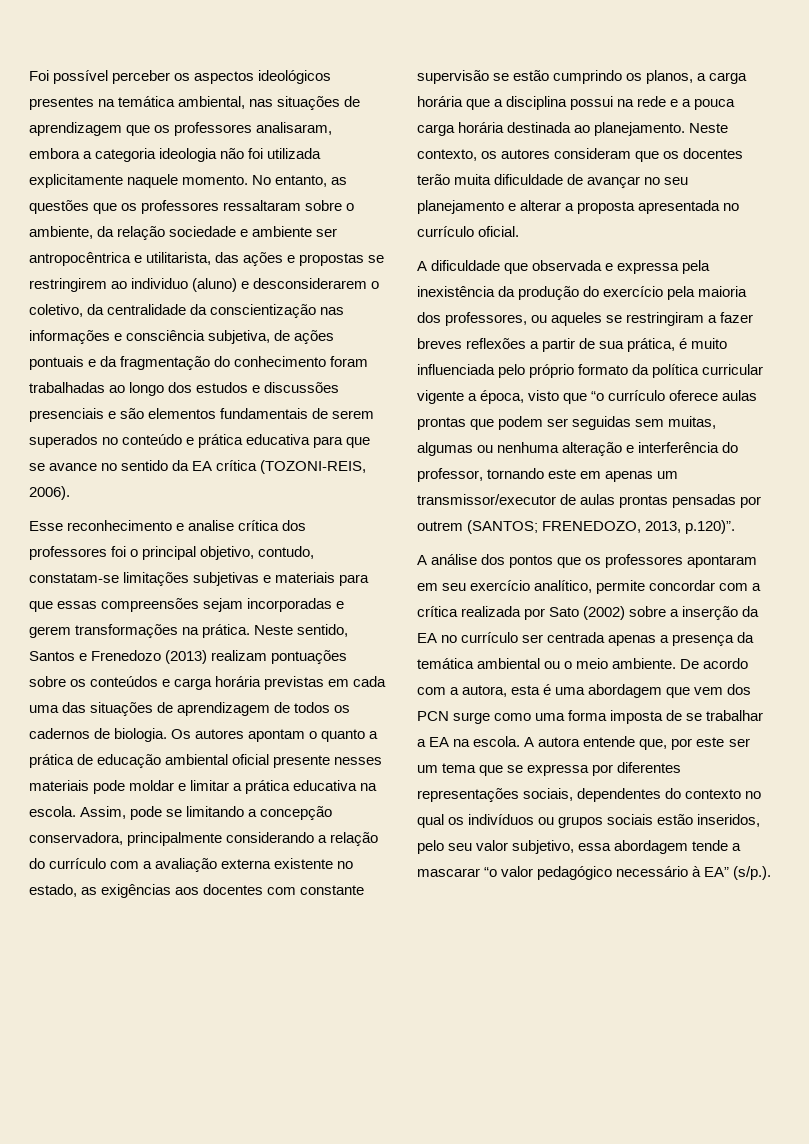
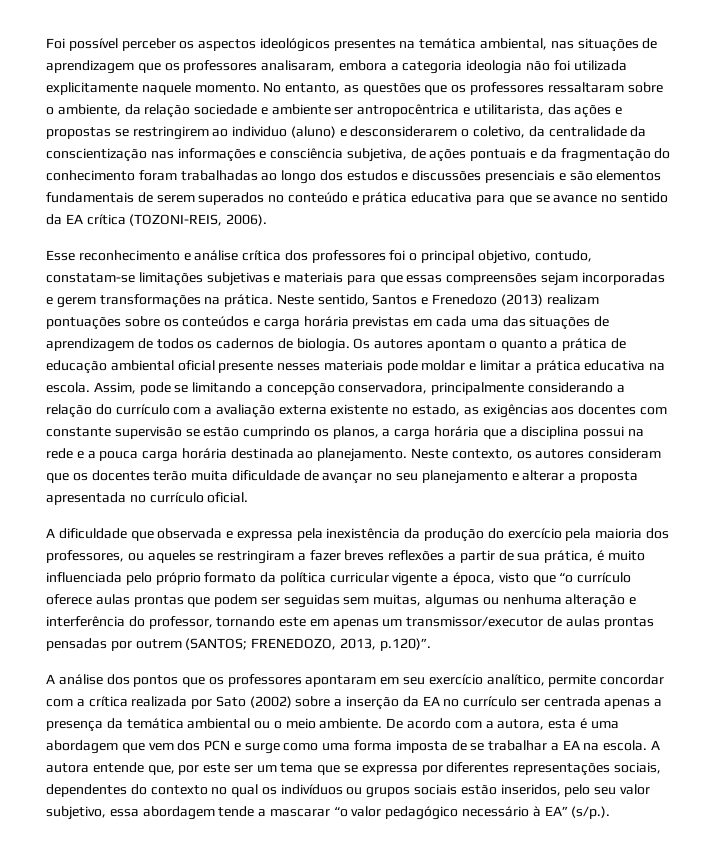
- Esse reconhecimento e analise crítica dos professores foi o principal objetivo, contudo, constatam-se limitações subjetivas e materiais para que essas compreensões sejam incorporadas e gerem transformações na prática.
+ Esse reconhecimento e análise crítica dos professores foi o principal objetivo, contudo, constatam-se limitações subjetivas e materiais para que essas compreensões sejam incorporadas e gerem transformações na prática.
- De acordo com a autora, esta é uma abordagem que vem dos PCN surge como uma forma imposta de se trabalhar a EA na escola.
+ De acordo com a autora, esta é uma abordagem que vem dos PCN e surge como uma forma imposta de se trabalhar a EA na escola.

